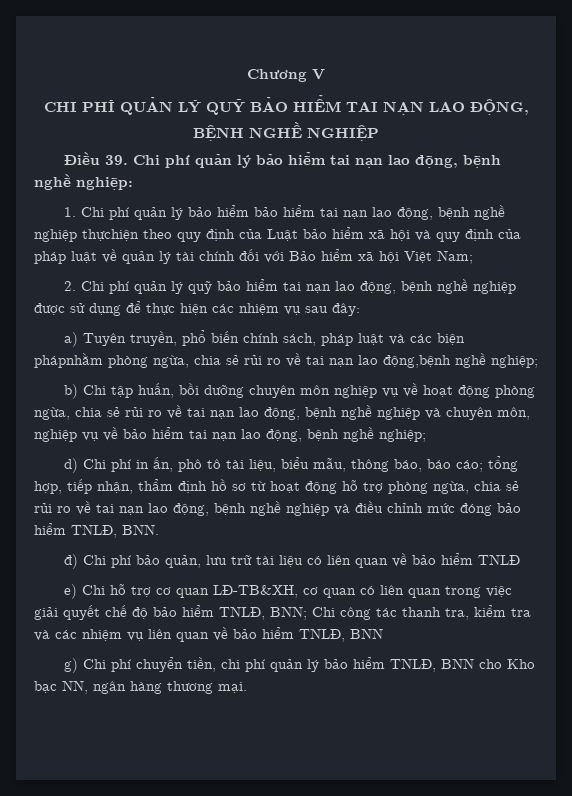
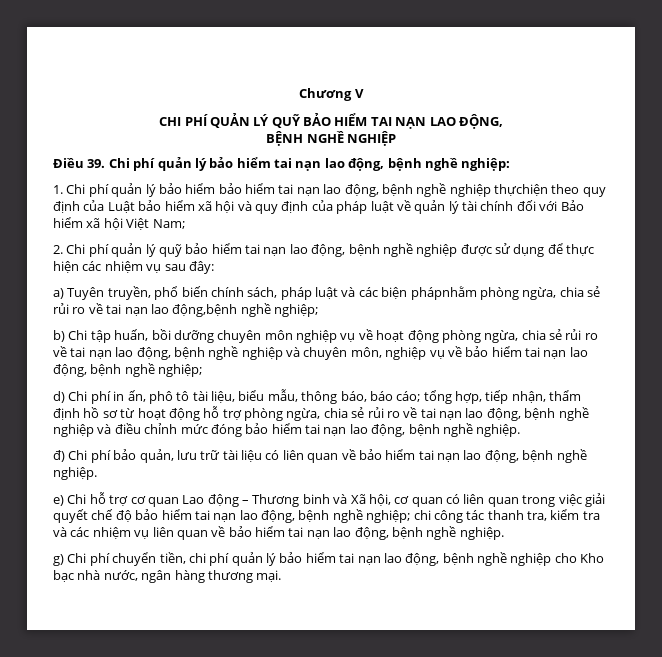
- d) Chi phí in ấn, phô tô tài liệu, biểu mẫu, thông báo, báo cáo; tổng hợp, tiếp nhận, thẩm định hồ sơ từ hoạt động hỗ trợ phòng ngừa, chia sẻ rủi ro về tai nạn lao động, bệnh nghề nghiệp và điều chỉnh mức đóng bảo hiểm TNLĐ, BNN.
+ d) Chi phí in ấn, phô tô tài liệu, biểu mẫu, thông báo, báo cáo; tổng hợp, tiếp nhận, thẩm định hồ sơ từ hoạt động hỗ trợ phòng ngừa, chia sẻ rủi ro về tai nạn lao động, bệnh nghề nghiệp và điều chỉnh mức đóng bảo hiểm tai nạn lao động, bệnh nghề nghiệp.
- đ) Chi phí bảo quản, lưu trữ tài liệu có liên quan về bảo hiểm TNLĐ
+ đ) Chi phí bảo quản, lưu trữ tài liệu có liên quan về bảo hiểm tai nạn lao động, bệnh nghề nghiệp.
- e) Chi hỗ trợ cơ quan LĐ-TB&XH, cơ quan có liên quan trong việc giải quyết chế độ bảo hiểm TNLĐ, BNN; Chi công tác thanh tra, kiểm tra và các nhiệm vụ liên quan về bảo hiểm TNLĐ, BNN
+ e) Chi hỗ trợ cơ quan Lao động – Thương binh và Xã hội, cơ quan có liên quan trong việc giải quyết chế độ bảo hiểm tai nạn lao động, bệnh nghề nghiệp; chi công tác thanh tra, kiểm tra và các nhiệm vụ liên quan về bảo hiểm tai nạn lao động, bệnh nghề nghiệp.
- g) Chi phí chuyển tiền, chi phí quản lý bảo hiểm TNLĐ, BNN cho Kho bạc NN, ngân hàng thương mại.
+ g) Chi phí chuyển tiền, chi phí quản lý bảo hiểm tai nạn lao động, bệnh nghề nghiệp cho Kho bạc nhà nước, ngân hàng thương mại.

